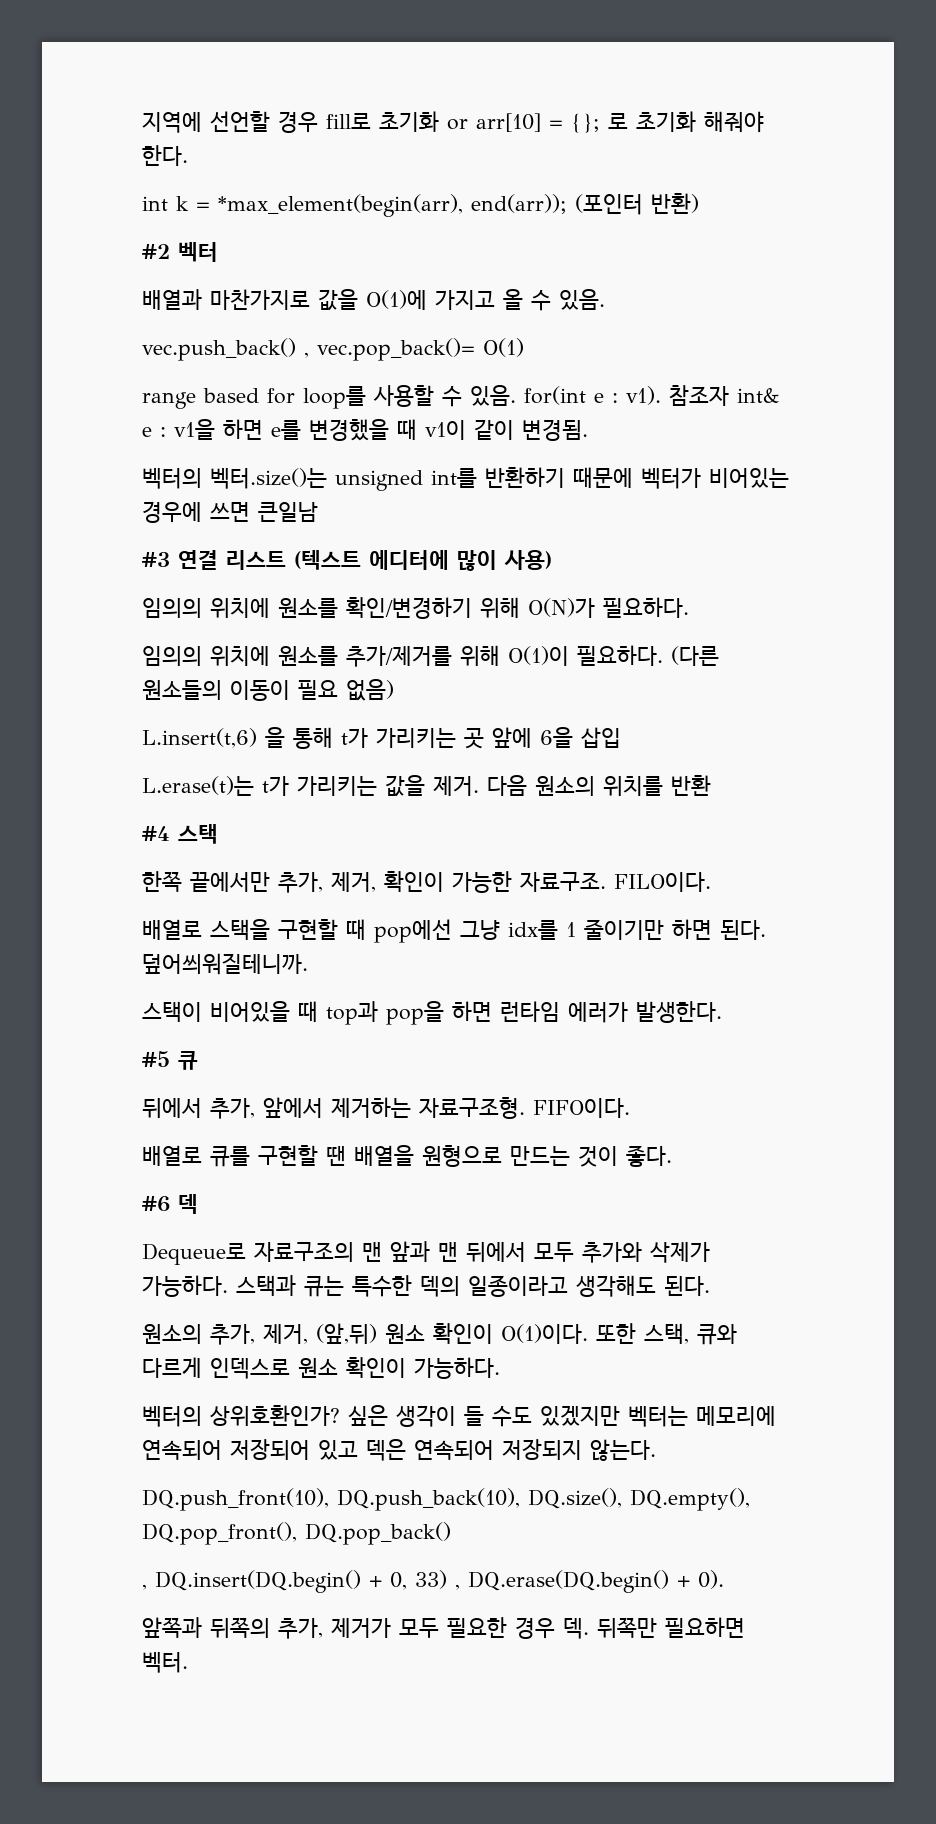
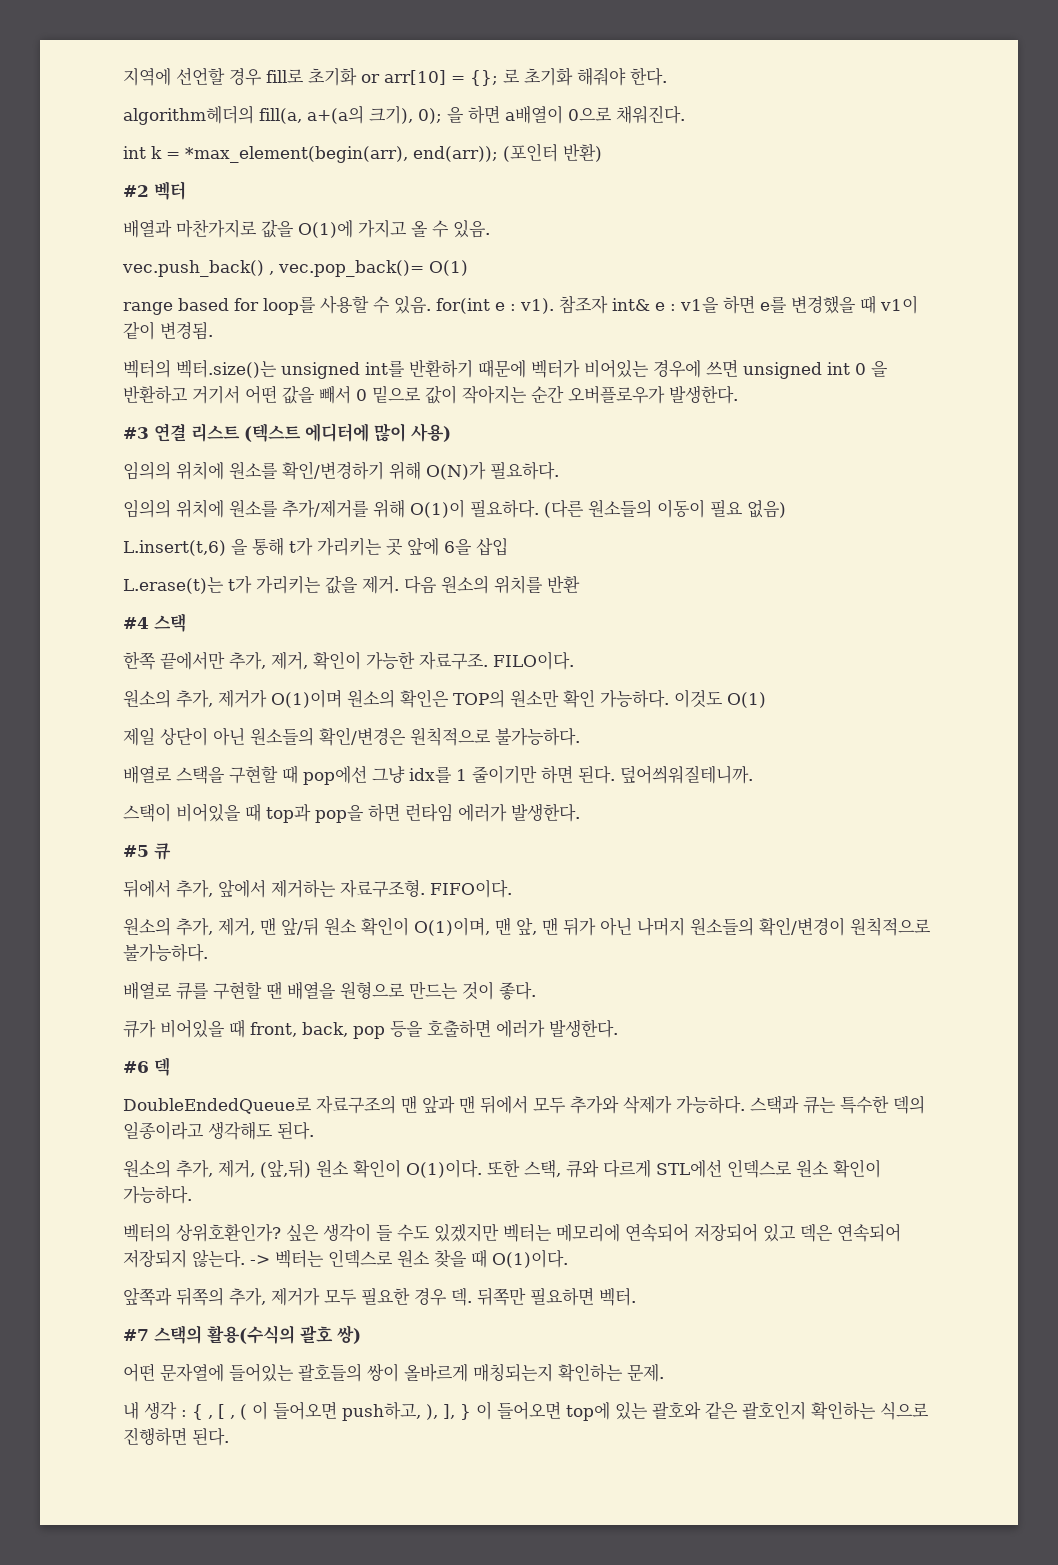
+ algorithm헤더의 fill(a, a+(a의 크기), 0); 을 하면 a배열이 0으로 채워진다.
- 벡터의 벡터.size()는 unsigned int를 반환하기 때문에 벡터가 비어있는 경우에 쓰면 큰일남
+ 벡터의 벡터.size()는 unsigned int를 반환하기 때문에 벡터가 비어있는 경우에 쓰면 unsigned int 0 을 반환하고 거기서 어떤 값을 빼서 0 밑으로 값이 작아지는 순간 오버플로우가 발생한다.
+ 원소의 추가, 제거가 O(1)이며 원소의 확인은 TOP의 원소만 확인 가능하다. 이것도 O(1)
+ 제일 상단이 아닌 원소들의 확인/변경은 원칙적으로 불가능하다.
+ 원소의 추가, 제거, 맨 앞/뒤 원소 확인이 O(1)이며, 맨 앞, 맨 뒤가 아닌 나머지 원소들의 확인/변경이 원칙적으로 불가능하다.
+ 큐가 비어있을 때 front, back, pop 등을 호출하면 에러가 발생한다.
- Dequeue로 자료구조의 맨 앞과 맨 뒤에서 모두 추가와 삭제가 가능하다.
+ DoubleEndedQueue로 자료구조의 맨 앞과 맨 뒤에서 모두 추가와 삭제가 가능하다.
- 또한 스택, 큐와 다르게 인덱스로 원소 확인이 가능하다.
+ 또한 스택, 큐와 다르게 STL에선 인덱스로 원소 확인이 가능하다.
- 싶은 생각이 들 수도 있겠지만 벡터는 메모리에 연속되어 저장되어 있고 덱은 연속되어 저장되지 않는다.
- DQ.push_front(10), DQ.push_back(10), DQ.size(), DQ.empty(), DQ.pop_front(), DQ.pop_back()
- , DQ.insert(DQ.begin() + 0, 33) , DQ.erase(DQ.begin() + 0).
+ 싶은 생각이 들 수도 있겠지만 벡터는 메모리에 연속되어 저장되어 있고 덱은 연속되어 저장되지 않는다. -> 벡터는 인덱스로 원소 찾을 때 O(1)이다.
+ #7 스택의 활용(수식의 괄호 쌍)
+ 어떤 문자열에 들어있는 괄호들의 쌍이 올바르게 매칭되는지 확인하는 문제.
+ 내 생각 : { , [ , ( 이 들어오면 push하고, ), ], } 이 들어오면 top에 있는 괄호와 같은 괄호인지 확인하는 식으로 진행하면 된다.

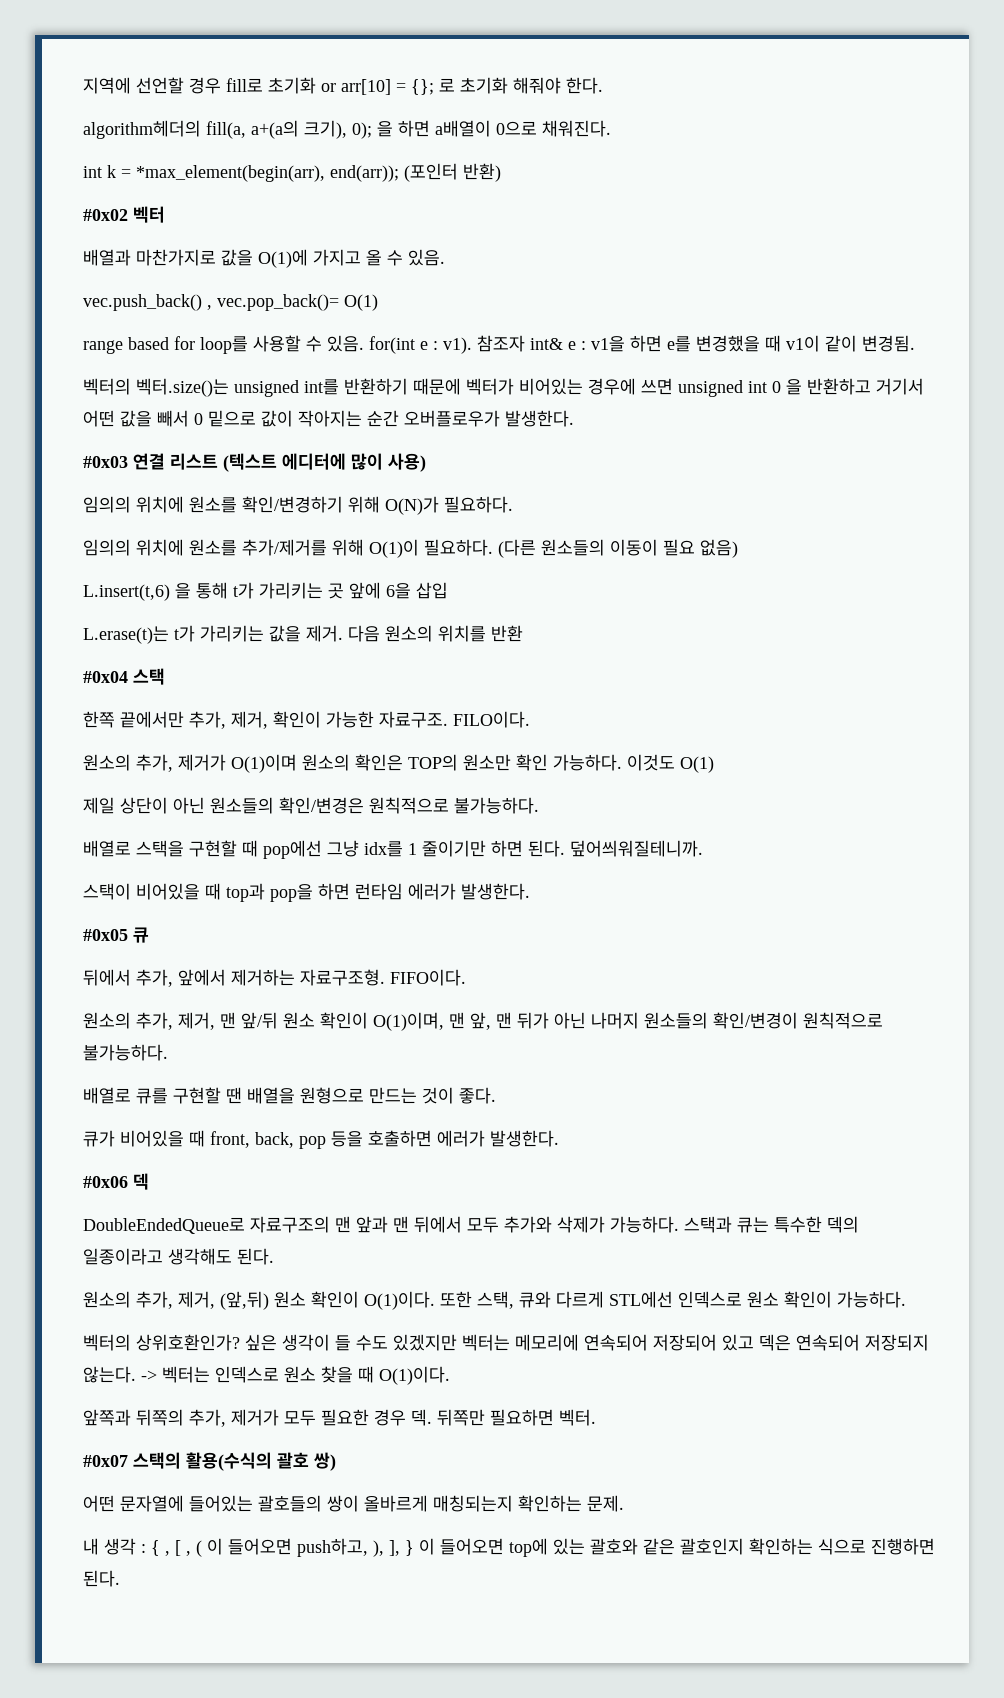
- #2 벡터
+ #0x02 벡터
- #3 연결 리스트 (텍스트 에디터에 많이 사용)
+ #0x03 연결 리스트 (텍스트 에디터에 많이 사용)
- #4 스택
+ #0x04 스택
- #5 큐
+ #0x05 큐
- #6 덱
+ #0x06 덱
- #7 스택의 활용(수식의 괄호 쌍)
+ #0x07 스택의 활용(수식의 괄호 쌍)

